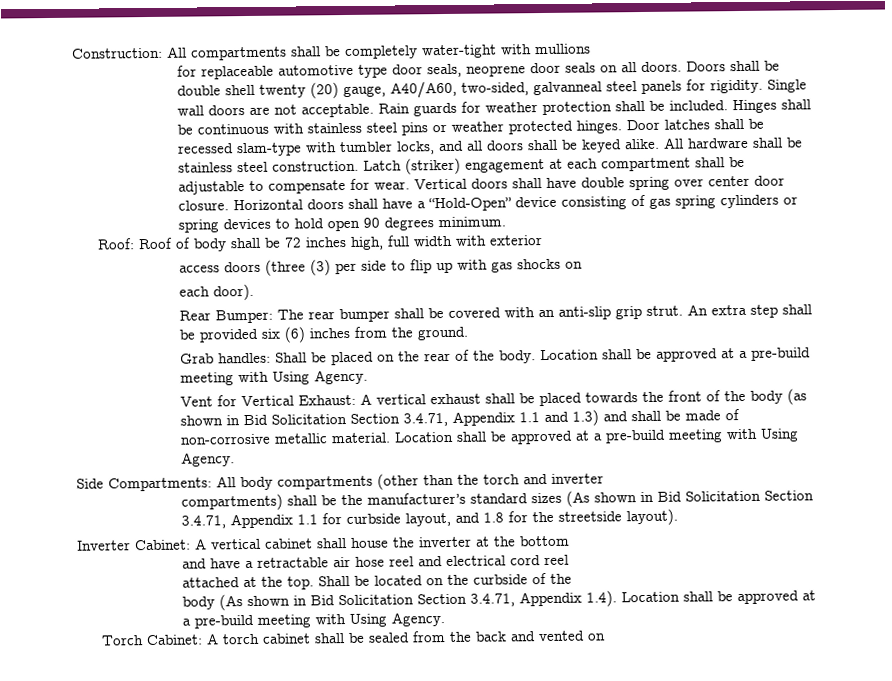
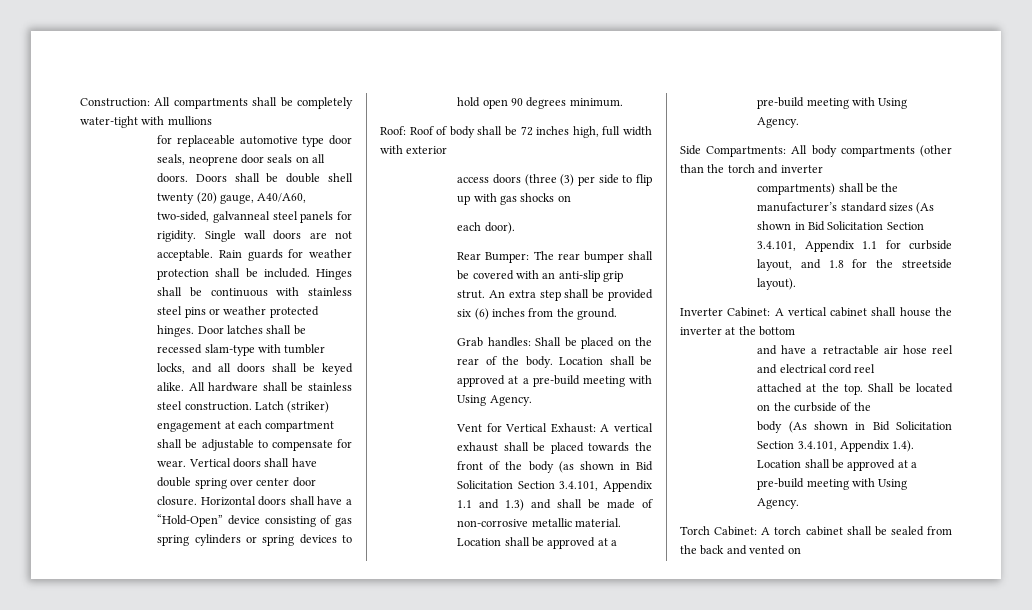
- Vent for Vertical Exhaust: A vertical exhaust shall be placed towards the front of the body (as shown in Bid Solicitation Section 3.4.71, Appendix 1.1 and 1.3) and shall be made of non-corrosive metallic material.
+ Vent for Vertical Exhaust: A vertical exhaust shall be placed towards the front of the body (as shown in Bid Solicitation Section 3.4.101, Appendix 1.1 and 1.3) and shall be made of non-corrosive metallic material.
- compartments) shall be the manufacturer’s standard sizes (As shown in Bid Solicitation Section 3.4.71, Appendix 1.1 for curbside layout, and 1.8 for the streetside layout).
+ compartments) shall be the manufacturer’s standard sizes (As shown in Bid Solicitation Section 3.4.101, Appendix 1.1 for curbside layout, and 1.8 for the streetside layout).
- body (As shown in Bid Solicitation Section 3.4.71, Appendix 1.4). Location shall be approved at a pre-build meeting with Using Agency.
+ body (As shown in Bid Solicitation Section 3.4.101, Appendix 1.4). Location shall be approved at a pre-build meeting with Using Agency.

